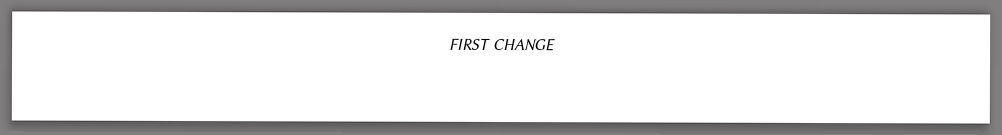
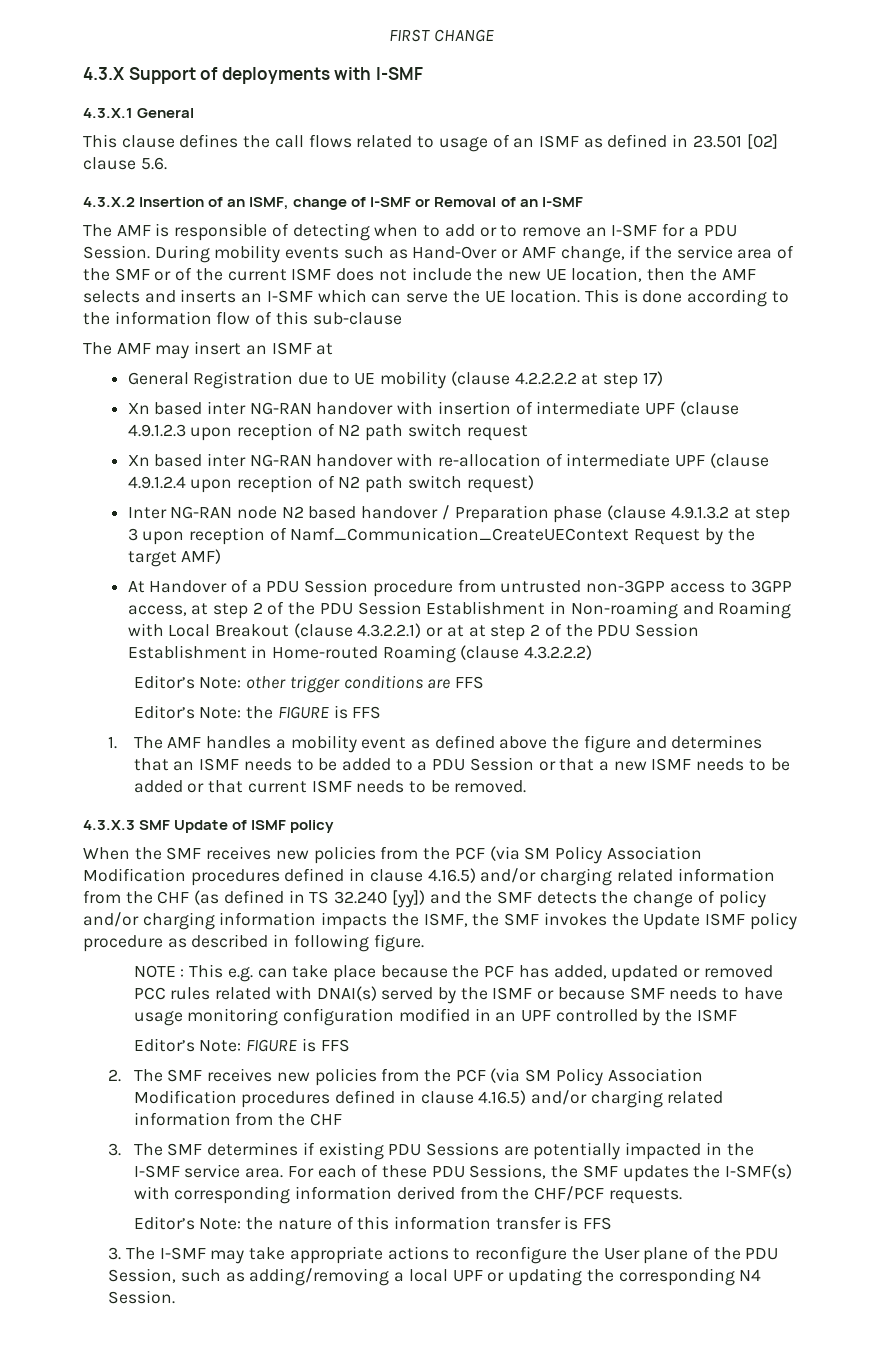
+ 4.3.X Support of deployments with I-SMF
+ 4.3.X.1 General
+ This clause defines the call flows related to usage of an ISMF as defined in 23.501 [02] clause 5.6.
+ 4.3.X.2 Insertion of an ISMF, change of I-SMF or Removal of an I-SMF
+ The AMF is responsible of detecting when to add or to remove an I-SMF for a PDU Session. During mobility events such as Hand-Over or AMF change, if the service area of the SMF or of the current ISMF does not include the new UE location, then the AMF selects and inserts an I-SMF which can serve the UE location. This is done according to the information flow of this sub-clause
+ The AMF may insert an ISMF at
+ General Registration due to UE mobility (clause 4.2.2.2.2 at step 17)
+ Xn based inter NG-RAN handover with insertion of intermediate UPF (clause 4.9.1.2.3 upon reception of N2 path switch request
+ Xn based inter NG-RAN handover with re-allocation of intermediate UPF (clause 4.9.1.2.4 upon reception of N2 path switch request)
+ Inter NG-RAN node N2 based handover / Preparation phase (clause 4.9.1.3.2 at step 3 upon reception of Namf_Communication_CreateUEContext Request by the target AMF)
+ At Handover of a PDU Session procedure from untrusted non-3GPP access to 3GPP access, at step 2 of the PDU Session Establishment in Non-roaming and Roaming with Local Breakout (clause 4.3.2.2.1) or at at step 2 of the PDU Session Establishment in Home-routed Roaming (clause 4.3.2.2.2)
+ Editor’s Note: other trigger conditions are FFS
+ Editor’s Note: the FIGURE is FFS
+ 1. The AMF handles a mobility event as defined above the figure and determines that an ISMF needs to be added to a PDU Session or that a new ISMF needs to be added or that current ISMF needs to be removed.
+ 4.3.X.3 SMF Update of ISMF policy
+ When the SMF receives new policies from the PCF (via SM Policy Association Modification procedures defined in clause 4.16.5) and/or charging related information from the CHF (as defined in TS 32.240 [yy]) and the SMF detects the change of policy and/or charging information impacts the ISMF, the SMF invokes the Update ISMF policy procedure as described in following figure.
+ NOTE : This e.g. can take place because the PCF has added, updated or removed PCC rules related with DNAI(s) served by the ISMF or because SMF needs to have usage monitoring configuration modified in an UPF controlled by the ISMF
+ Editor’s Note: FIGURE is FFS
+ 2. The SMF receives new policies from the PCF (via SM Policy Association Modification procedures defined in clause 4.16.5) and/or charging related information from the CHF
+ 3. The SMF determines if existing PDU Sessions are potentially impacted in the I-SMF service area. For each of these PDU Sessions, the SMF updates the I-SMF(s) with corresponding information derived from the CHF/PCF requests.
+ Editor’s Note: the nature of this information transfer is FFS
+ 3. The I-SMF may take appropriate actions to reconfigure the User plane of the PDU Session, such as adding/removing a local UPF or updating the corresponding N4 Session.

